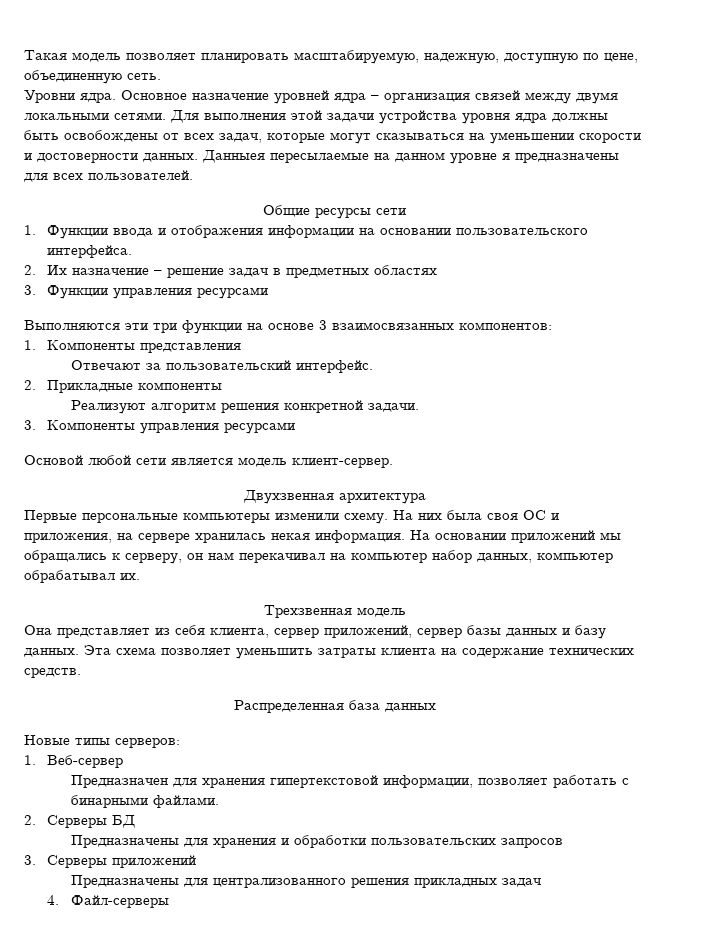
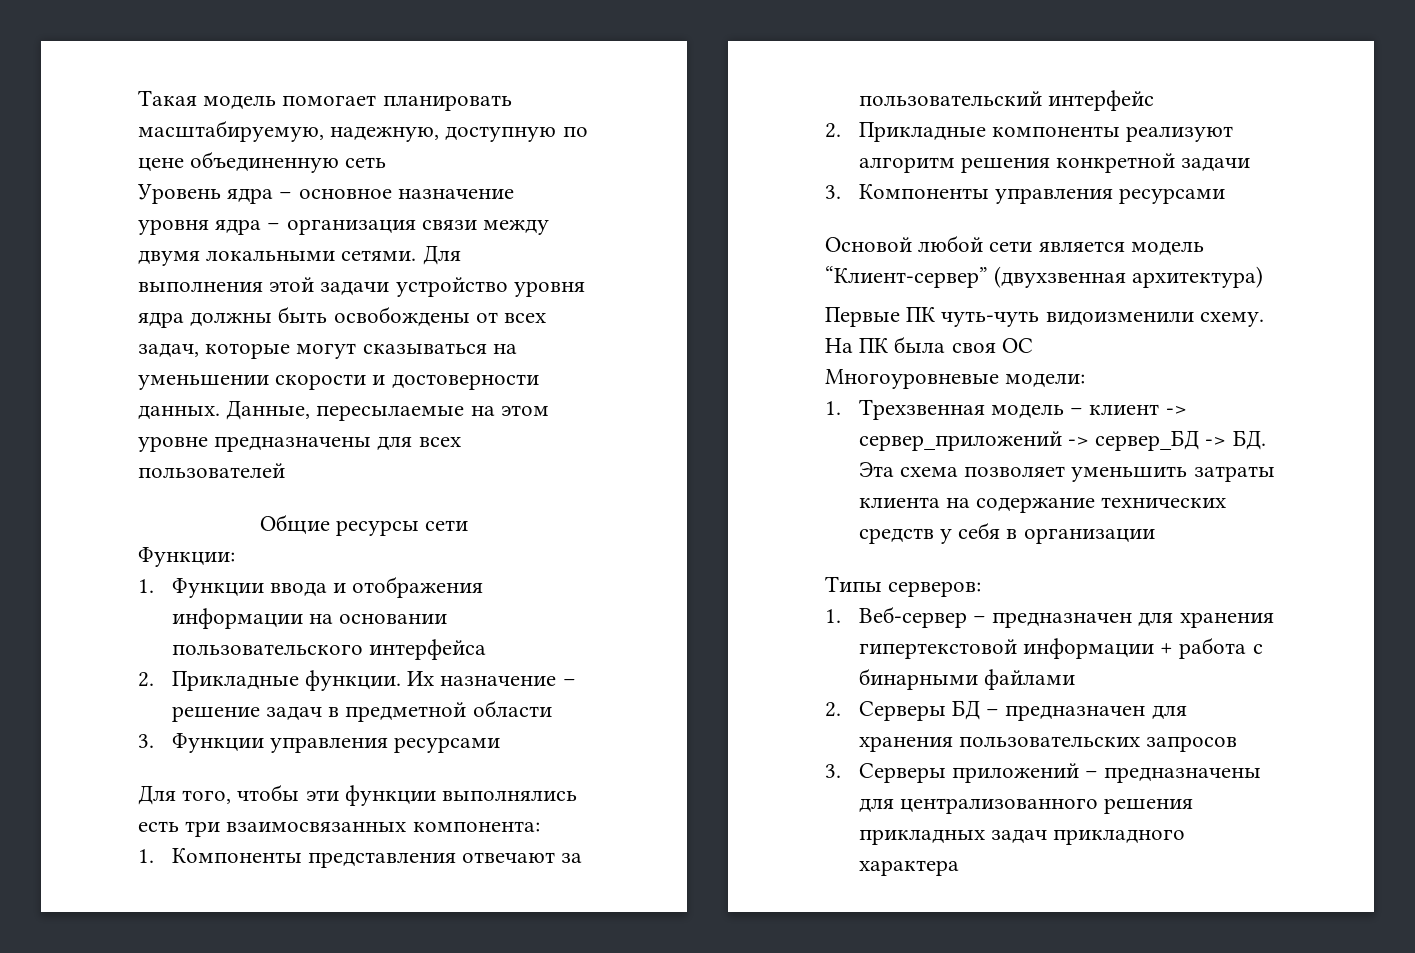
- Такая модель позволяет планировать масштабируемую, надежную, доступную по цене, объединенную сеть.
- Уровни ядра. Основное назначение уровней ядра – организация связей между двумя локальными сетями.
+ Такая модель помогает планировать масштабируемую, надежную, доступную по цене объединенную сеть
+ Уровень ядра – основное назначение уровня ядра – организация связи между двумя локальными сетями.
- Для выполнения этой задачи устройства уровня ядра должны быть освобождены от всех задач, которые могут сказываться на уменьшении скорости и достоверности данных.
+ Для выполнения этой задачи устройство уровня ядра должны быть освобождены от всех задач, которые могут сказываться на уменьшении скорости и достоверности данных.
- Данныея пересылаемые на данном уровне я предназначены для всех пользователей.
+ Данные, пересылаемые на этом уровне предназначены для всех пользователей
+ Функции:
- 1. Функции ввода и отображения информации на основании пользовательского интерфейса.
- 2. Их назначение – решение задач в предметных областях
+ 1. Функции ввода и отображения информации на основании пользовательского интерфейса
+ 2. Прикладные функции. Их назначение – решение задач в предметной области
- Выполняются эти три функции на основе 3 взаимосвязанных компонентов:
+ Для того, чтобы эти функции выполнялись есть три взаимосвязанных компонента:
- 1. Компоненты представления
- Отвечают за пользовательский интерфейс.
+ 1. Компоненты представления отвечают за пользовательский интерфейс
- 2. Прикладные компоненты
- Реализуют алгоритм решения конкретной задачи.
+ 2. Прикладные компоненты реализуют алгоритм решения конкретной задачи
- Основой любой сети является модель клиент-сервер.
- Двухзвенная архитектура
- Первые персональные компьютеры изменили схему.
+ Основой любой сети является модель “Клиент-сервер” (двухзвенная архитектура)
+ Первые ПК чуть-чуть видоизменили схему.
- На них была своя ОС и приложения, на сервере хранилась некая информация. На основании приложений мы обращались к серверу, он нам перекачивал на компьютер набор данных, компьютер обрабатывал их.
- Трехзвенная модель
- Она представляет из себя клиента, сервер приложений, сервер базы данных и базу данных. Эта схема позволяет уменьшить затраты клиента на содержание технических средств.
- Распределенная база данных
- Новые типы серверов:
+ На ПК была своя ОС
+ Многоуровневые модели:
+ 1. Трехзвенная модель – клиент -> сервер_приложений -> сервер_БД -> БД. Эта схема позволяет уменьшить затраты клиента на содержание технических средств у себя в организации
+ Типы серверов:
- 1. Веб-сервер
- Предназначен для хранения гипертекстовой информации, позволяет работать с бинарными файлами.
+ 1. Веб-сервер – предназначен для хранения гипертекстовой информации + работа с бинарными файлами
- 2. Серверы БД
- Предназначены для хранения и обработки пользовательских запросов
+ 2. Серверы БД – предназначен для хранения пользовательских запросов
- 3. Серверы приложений
- Предназначены для централизованного решения прикладных задач
- 4. Файл-серверы
+ 3. Серверы приложений – предназначены для централизованного решения прикладных задач прикладного характера

